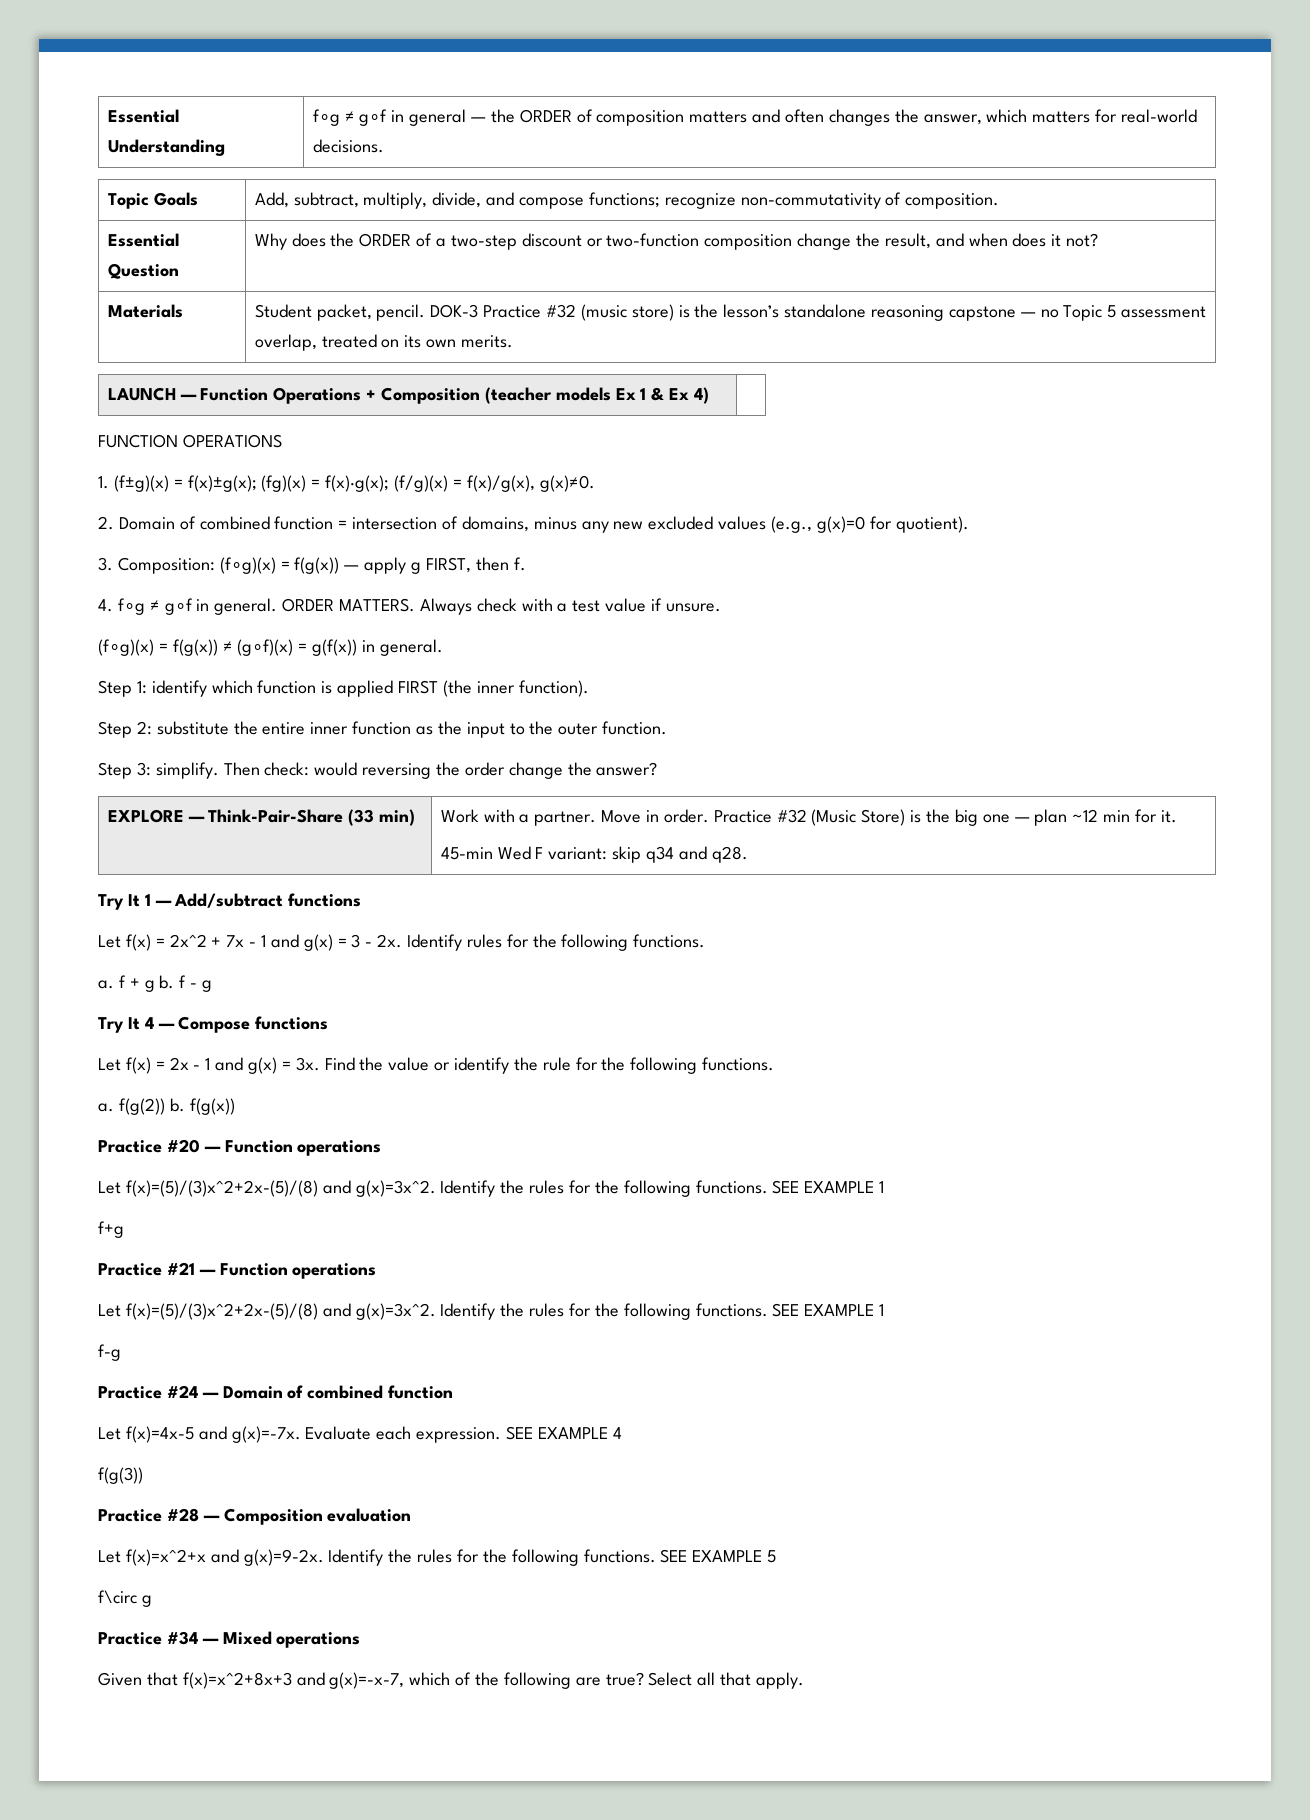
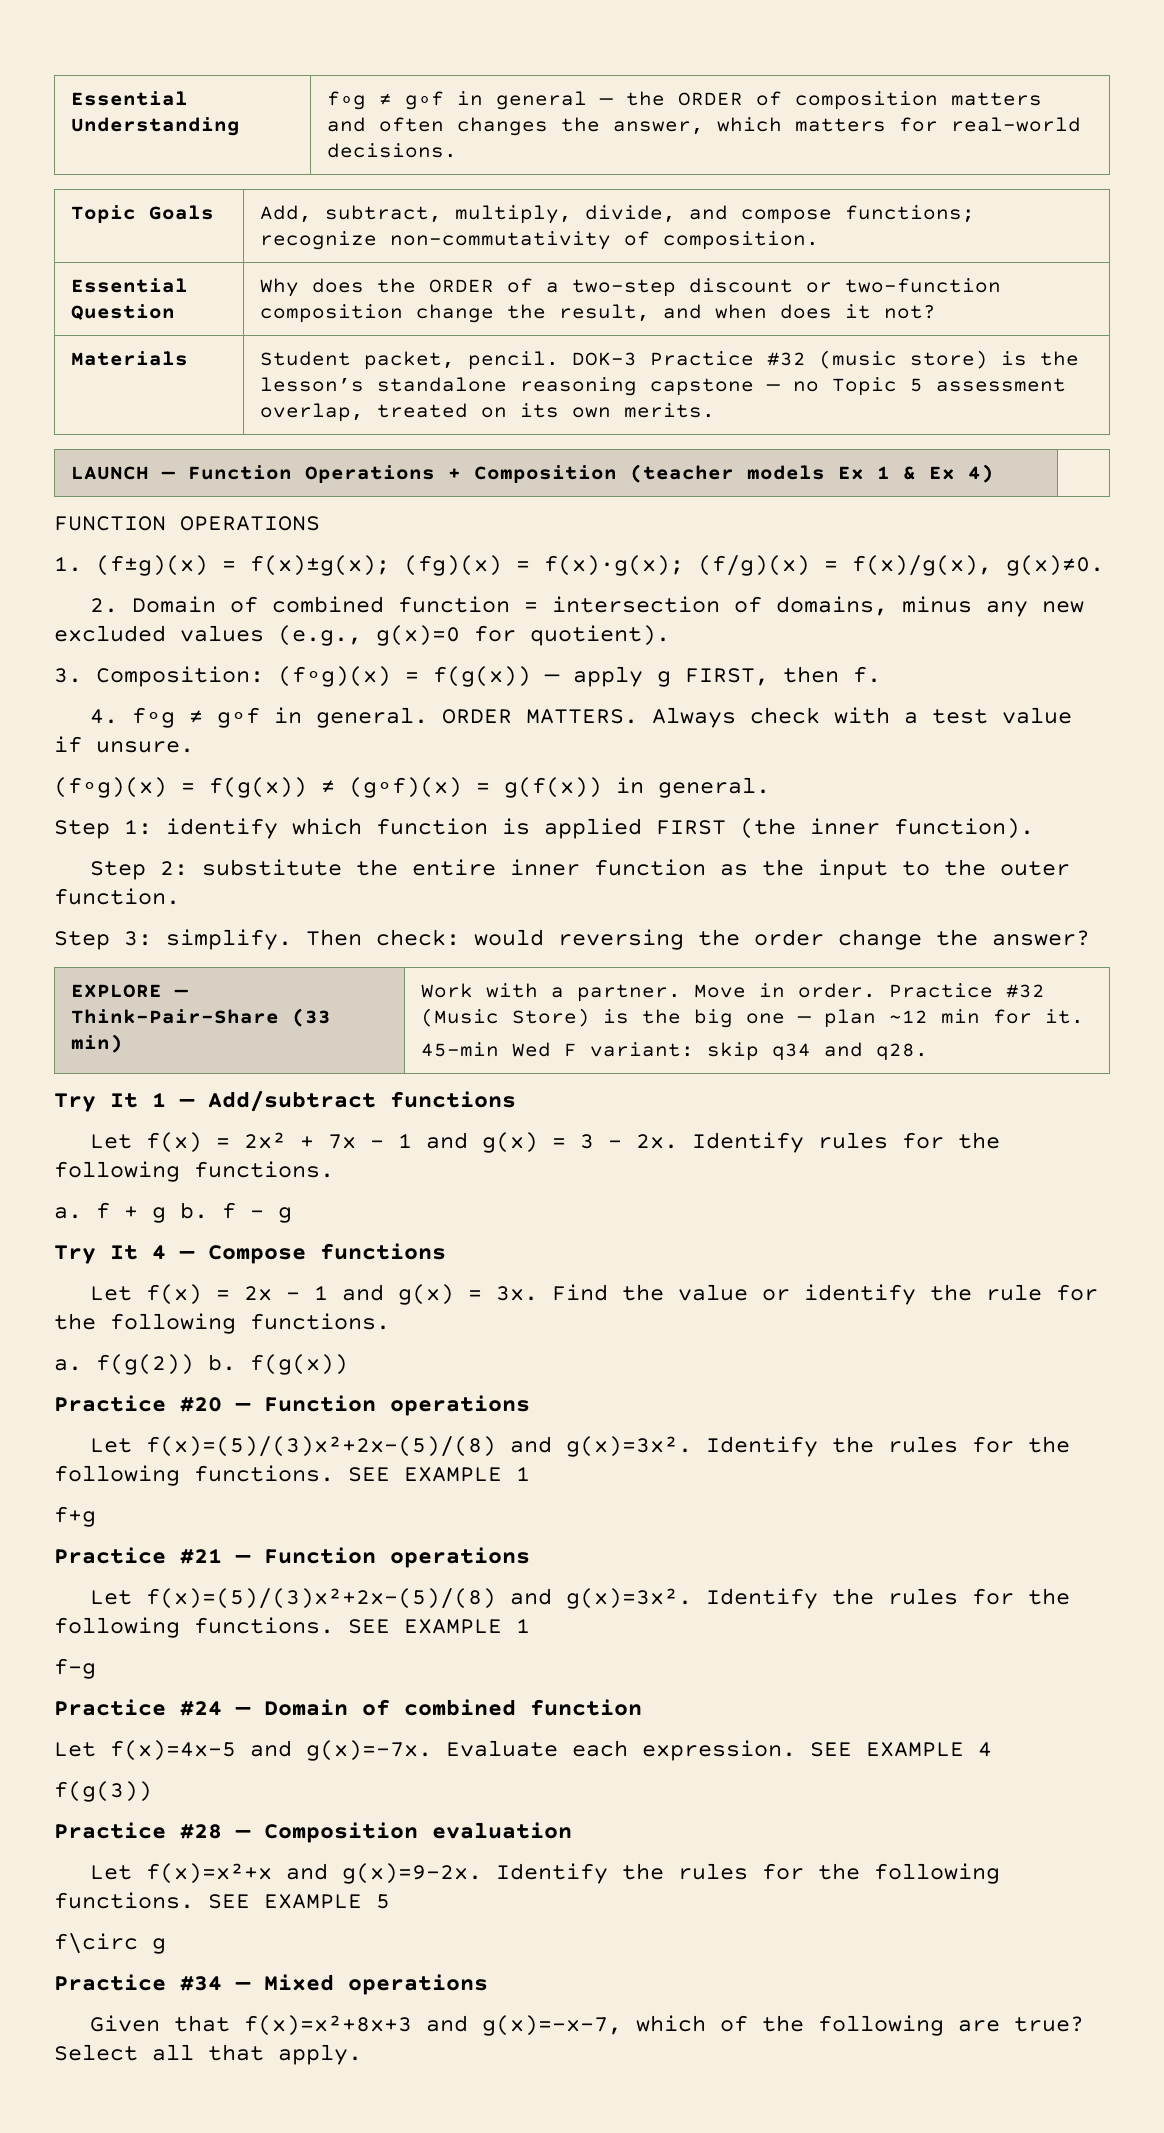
- Let f(x) = 2x^2 + 7x - 1 and g(x) = 3 - 2x.
+ Let f(x) = 2x² + 7x - 1 and g(x) = 3 - 2x.
  Practice #20 — Function operations
- Let f(x)=(5)/(3)x^2+2x-(5)/(8) and g(x)=3x^2.
+ Let f(x)=(5)/(3)x²+2x-(5)/(8) and g(x)=3x².
  Practice #21 — Function operations
- Let f(x)=(5)/(3)x^2+2x-(5)/(8) and g(x)=3x^2.
+ Let f(x)=(5)/(3)x²+2x-(5)/(8) and g(x)=3x².
- Let f(x)=x^2+x and g(x)=9-2x.
+ Let f(x)=x²+x and g(x)=9-2x.
- Given that f(x)=x^2+8x+3 and g(x)=-x-7, which of the following are true?
+ Given that f(x)=x²+8x+3 and g(x)=-x-7, which of the following are true?

